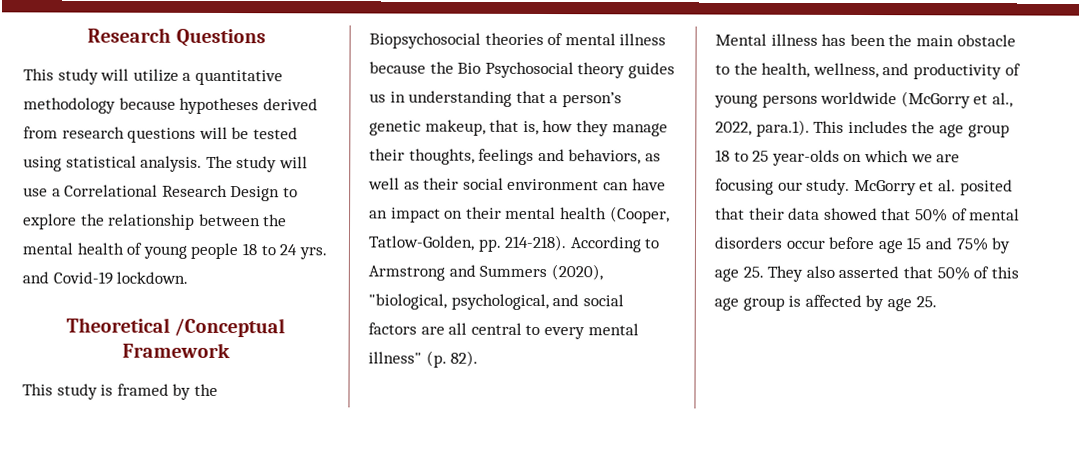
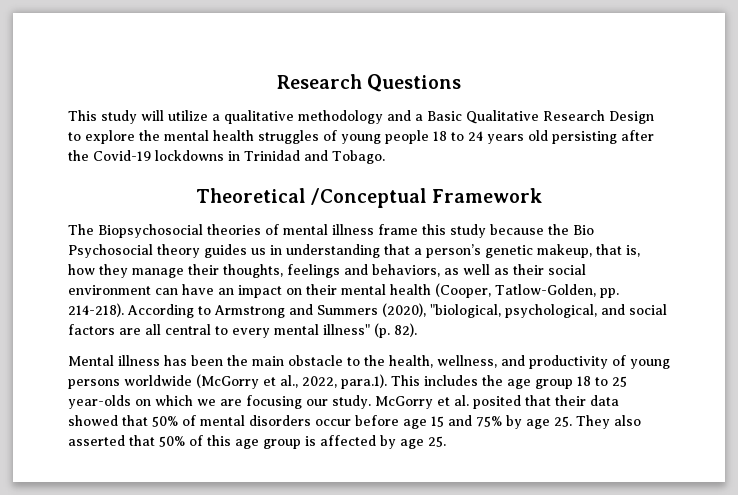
- This study will utilize a quantitative methodology because hypotheses derived from research questions will be tested using statistical analysis. The study will use a Correlational Research Design to explore the relationship between the mental health of young people 18 to 24 yrs. and Covid-19 lockdown.
+ This study will utilize a qualitative methodology and a Basic Qualitative Research Design to explore the mental health struggles of young people 18 to 24 years old persisting after the Covid-19 lockdowns in Trinidad and Tobago.
  Theoretical /Conceptual Framework
- This study is framed by the Biopsychosocial theories of mental illness because the Bio Psychosocial theory guides us in understanding that a person’s genetic makeup, that is, how they manage their thoughts, feelings and behaviors, as well as their social environment can have an impact on their mental health (Cooper, Tatlow-Golden, pp. 214-218).
+ The Biopsychosocial theories of mental illness frame this study because the Bio Psychosocial theory guides us in understanding that a person’s genetic makeup, that is, how they manage their thoughts, feelings and behaviors, as well as their social environment can have an impact on their mental health (Cooper, Tatlow-Golden, pp. 214-218).

